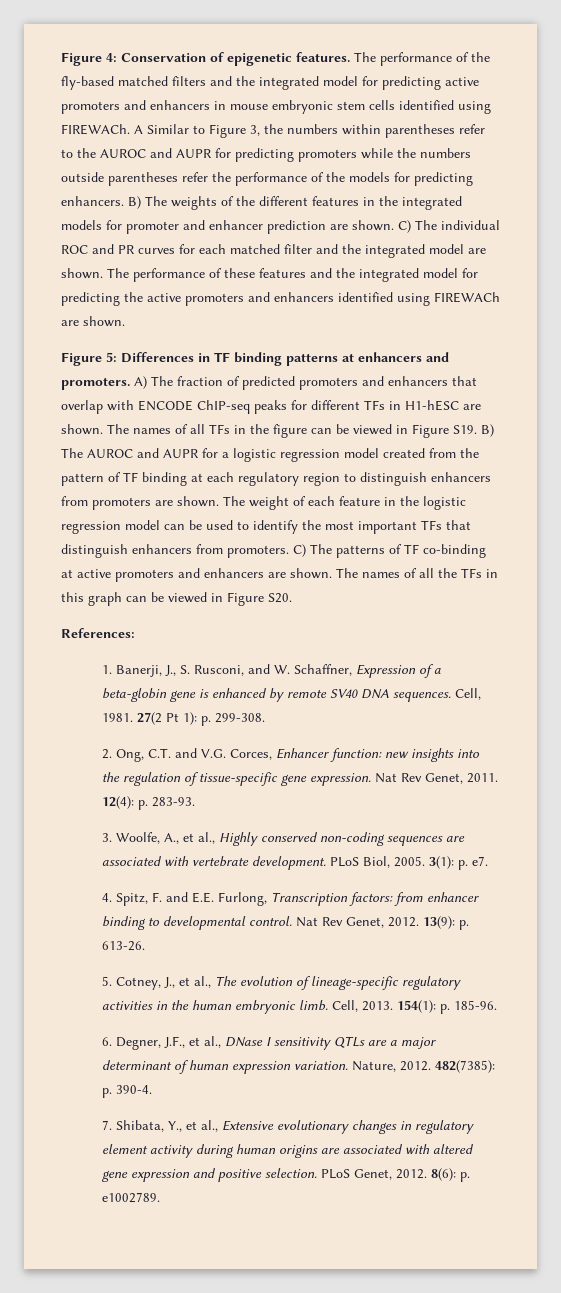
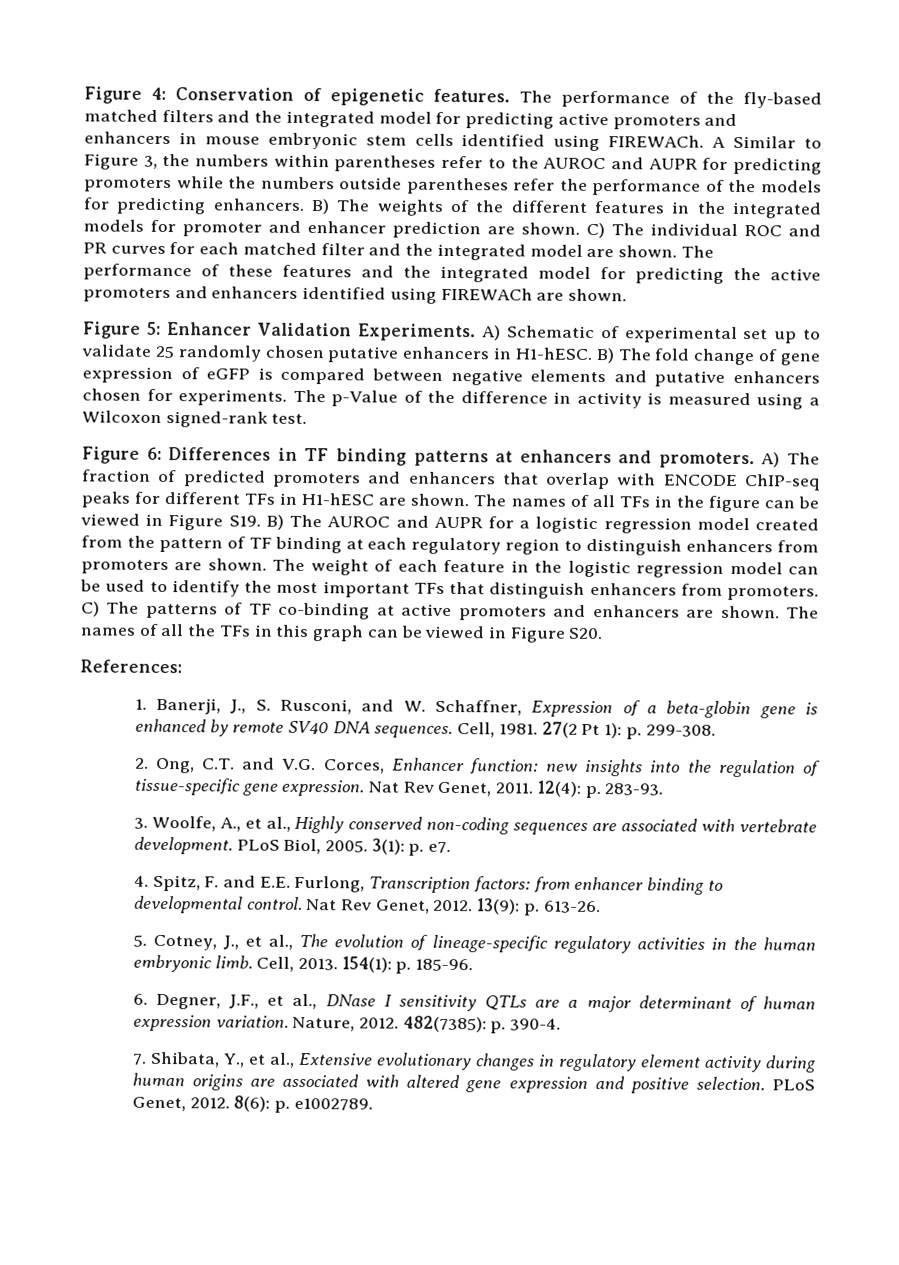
- Figure 5: Differences in TF binding patterns at enhancers and promoters.
+ Figure 5: Enhancer Validation Experiments. A) Schematic of experimental set up to validate 25 randomly chosen putative enhancers in H1-hESC. B) The fold change of gene expression of eGFP is compared between negative elements and putative enhancers chosen for experiments. The p-Value of the difference in activity is measured using a Wilcoxon signed-rank test.
+ Figure 6: Differences in TF binding patterns at enhancers and promoters.

